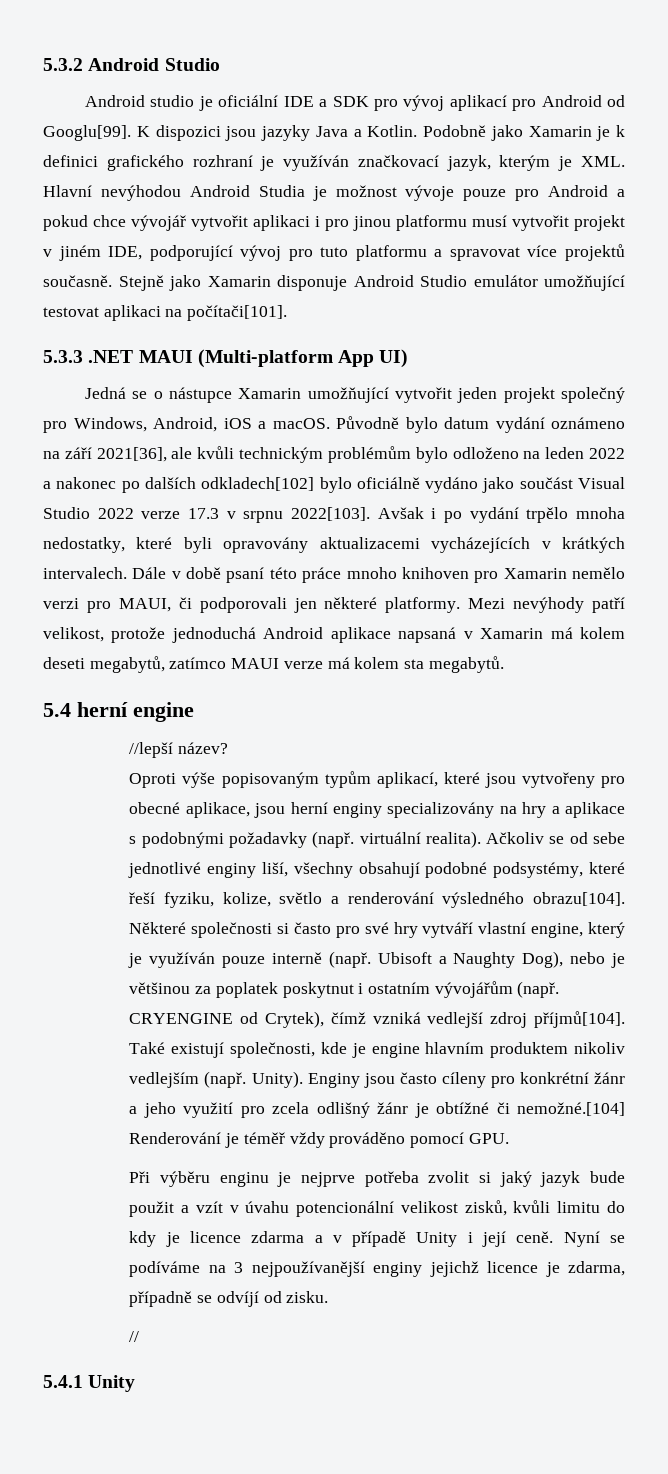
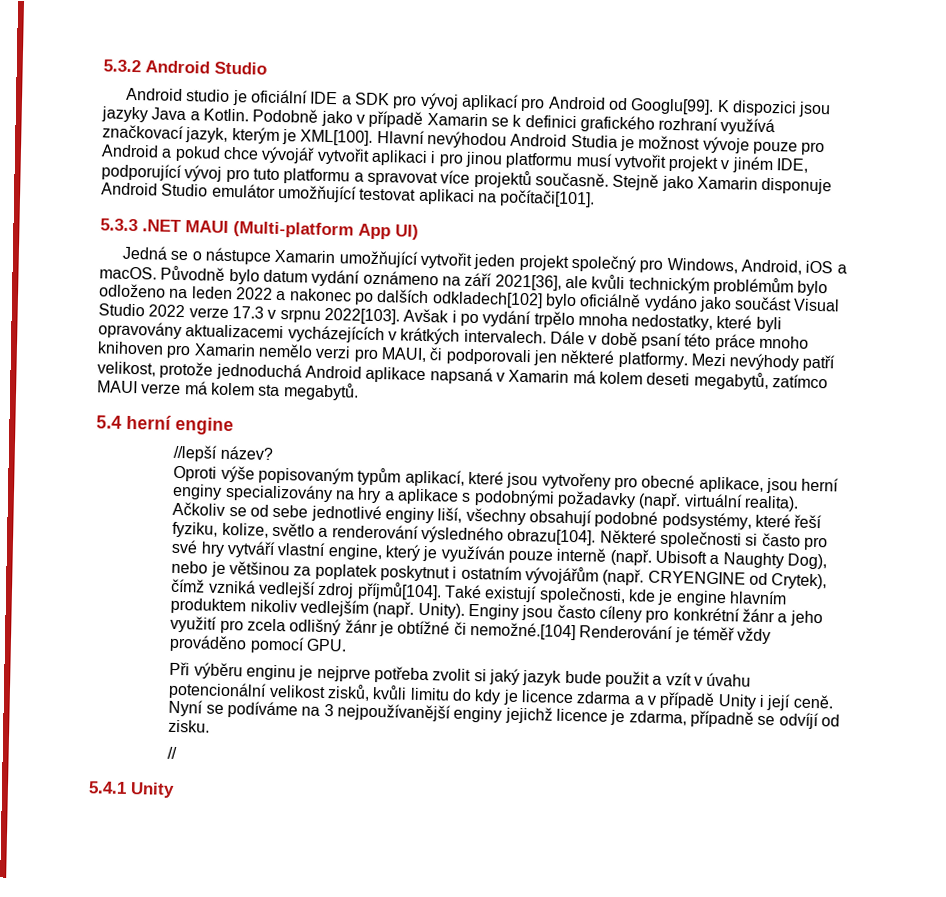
- Podobně jako Xamarin je k definici grafického rozhraní je využíván značkovací jazyk, kterým je XML. Hlavní nevýhodou Android Studia je možnost vývoje pouze pro Android a pokud chce vývojář vytvořit aplikaci i pro jinou platformu musí vytvořit projekt v jiném IDE, podporující vývoj pro tuto platformu a spravovat více projektů současně.
+ Podobně jako v případě Xamarin se k definici grafického rozhraní využívá značkovací jazyk, kterým je XML[100]. Hlavní nevýhodou Android Studia je možnost vývoje pouze pro Android a pokud chce vývojář vytvořit aplikaci i pro jinou platformu musí vytvořit projekt v jiném IDE, podporující vývoj pro tuto platformu a spravovat více projektů současně.

